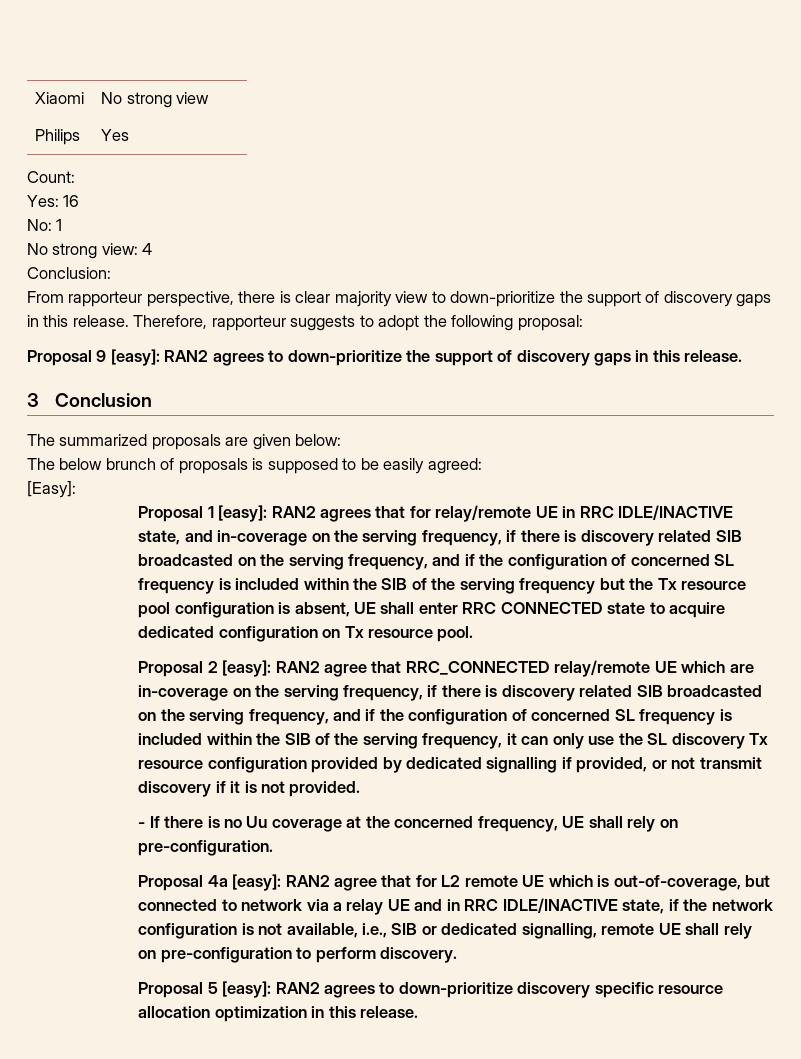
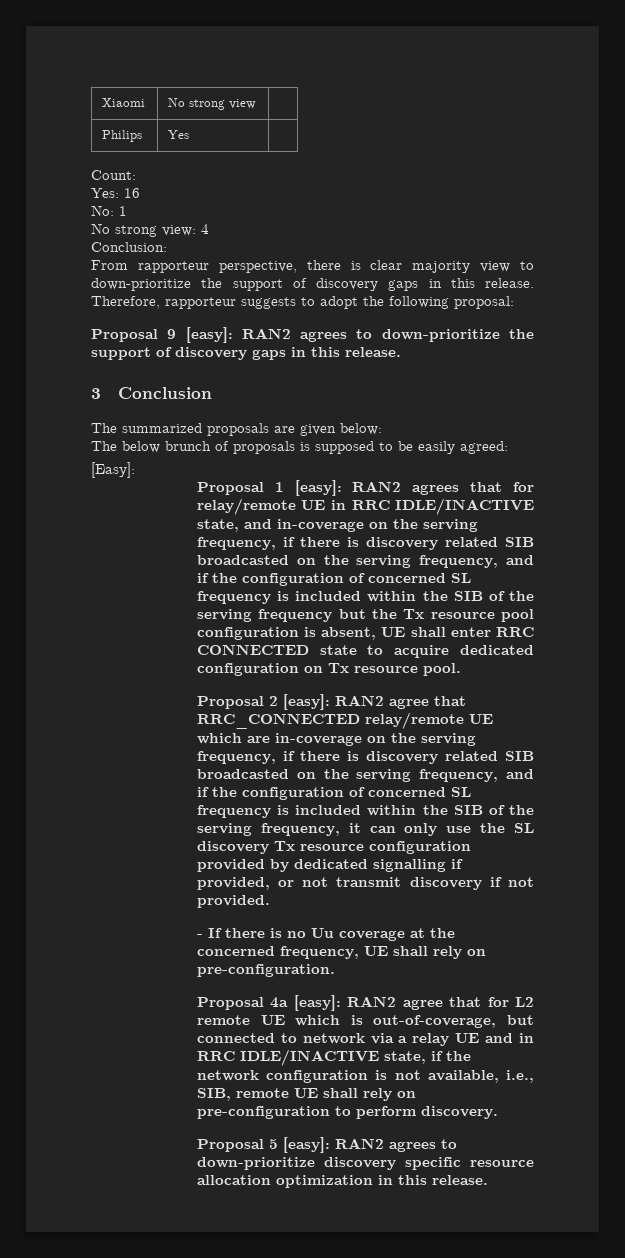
- RAN2 agree that RRC_CONNECTED relay/remote UE which are in-coverage on the serving frequency, if there is discovery related SIB broadcasted on the serving frequency, and if the configuration of concerned SL frequency is included within the SIB of the serving frequency, it can only use the SL discovery Tx resource configuration provided by dedicated signalling if provided, or not transmit discovery if it is not provided.
+ RAN2 agree that RRC_CONNECTED relay/remote UE which are in-coverage on the serving frequency, if there is discovery related SIB broadcasted on the serving frequency, and if the configuration of concerned SL frequency is included within the SIB of the serving frequency, it can only use the SL discovery Tx resource configuration provided by dedicated signalling if provided, or not transmit discovery if not provided.
- Proposal 4a [easy]: RAN2 agree that for L2 remote UE which is out-of-coverage, but connected to network via a relay UE and in RRC IDLE/INACTIVE state, if the network configuration is not available, i.e., SIB or dedicated signalling, remote UE shall rely on pre-configuration to perform discovery.
+ Proposal 4a [easy]: RAN2 agree that for L2 remote UE which is out-of-coverage, but connected to network via a relay UE and in RRC IDLE/INACTIVE state, if the network configuration is not available, i.e., SIB, remote UE shall rely on pre-configuration to perform discovery.

